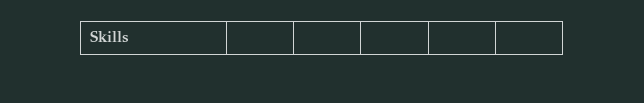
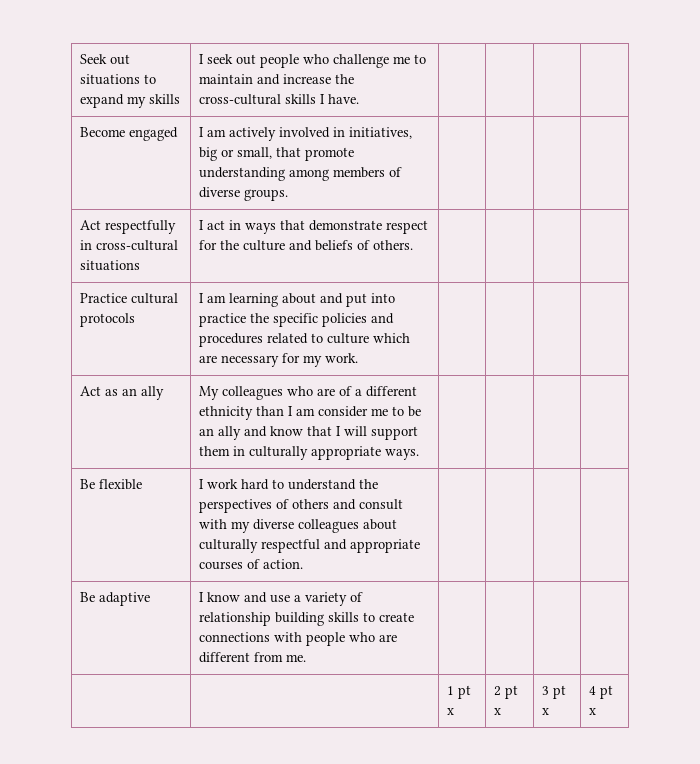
- Skills | | | | |
+ Seek out situations to expand my skills | I seek out people who challenge me to maintain and increase the cross-cultural skills I have. | | | |
+ Become engaged | I am actively involved in initiatives, big or small, that promote understanding among members of diverse groups. | | | |
+ Act respectfully in cross-cultural situations | I act in ways that demonstrate respect for the culture and beliefs of others. | | | |
+ Practice cultural protocols | I am learning about and put into practice the specific policies and procedures related to culture which are necessary for my work. | | | |
+ Act as an ally | My colleagues who are of a different ethnicity than I am consider me to be an ally and know that I will support them in culturally appropriate ways. | | | |
+ Be flexible | I work hard to understand the perspectives of others and consult with my diverse colleagues about culturally respectful and appropriate courses of action. | | | |
+ Be adaptive | I know and use a variety of relationship building skills to create connections with people who are different from me. | | | |
+ | | 1 pt x | 2 pt x | 3 pt x | 4 pt x

